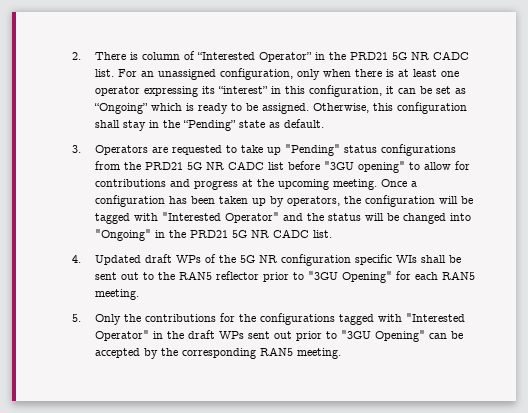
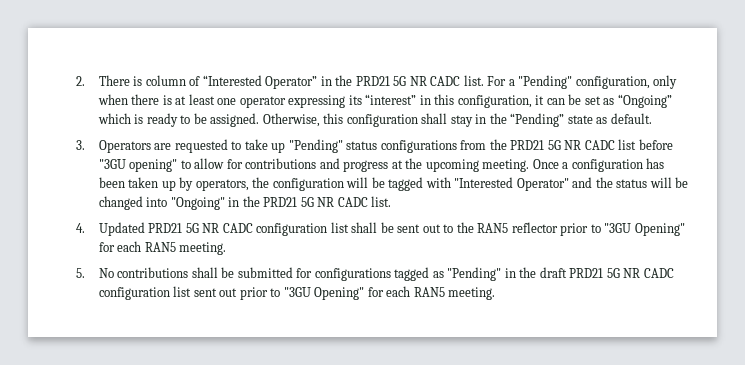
- For an unassigned configuration, only when there is at least one operator expressing its “interest” in this configuration, it can be set as “Ongoing” which is ready to be assigned.
+ For a "Pending" configuration, only when there is at least one operator expressing its “interest” in this configuration, it can be set as “Ongoing” which is ready to be assigned.
- 4. Updated draft WPs of the 5G NR configuration specific WIs shall be sent out to the RAN5 reflector prior to "3GU Opening" for each RAN5 meeting.
+ 4. Updated PRD21 5G NR CADC configuration list shall be sent out to the RAN5 reflector prior to "3GU Opening" for each RAN5 meeting.
- 5. Only the contributions for the configurations tagged with "Interested Operator" in the draft WPs sent out prior to "3GU Opening" can be accepted by the corresponding RAN5 meeting.
+ 5. No contributions shall be submitted for configurations tagged as "Pending" in the draft PRD21 5G NR CADC configuration list sent out prior to "3GU Opening" for each RAN5 meeting.

